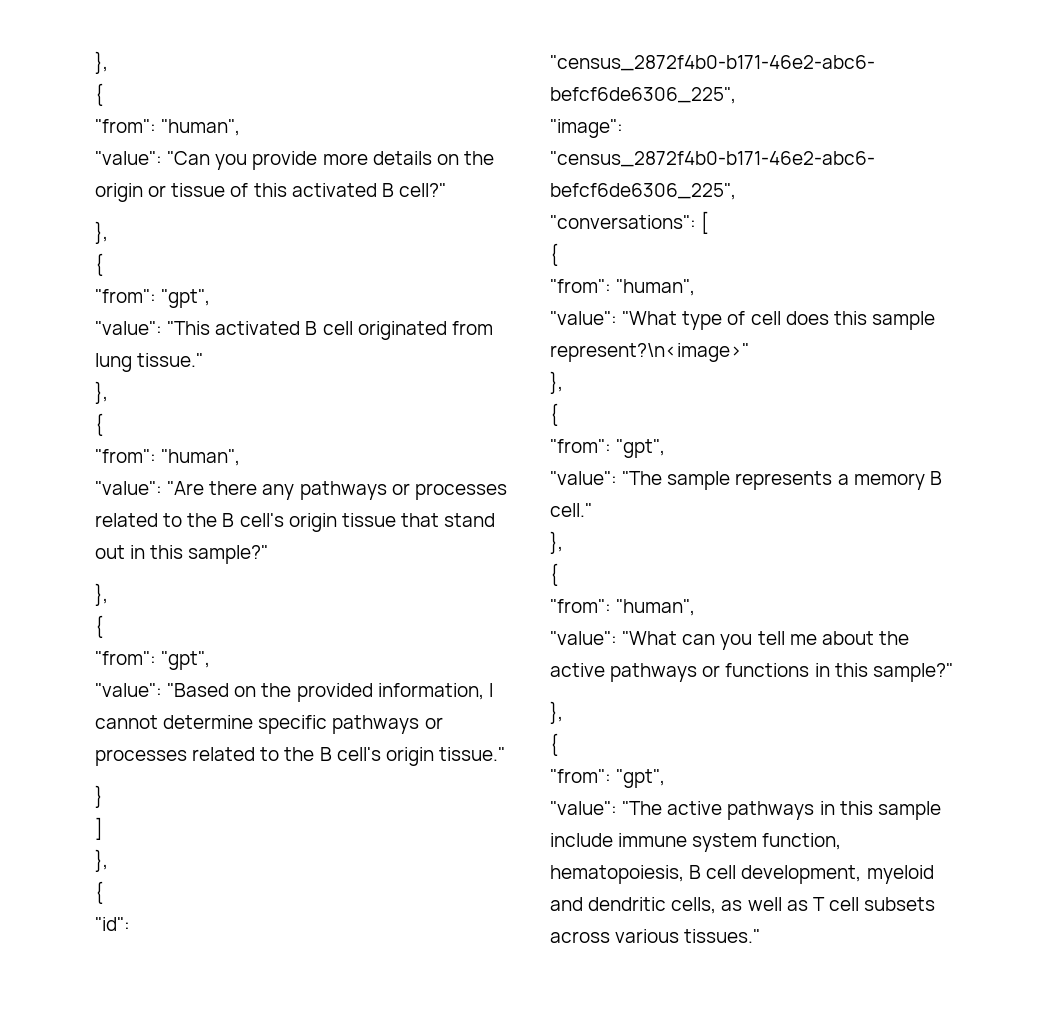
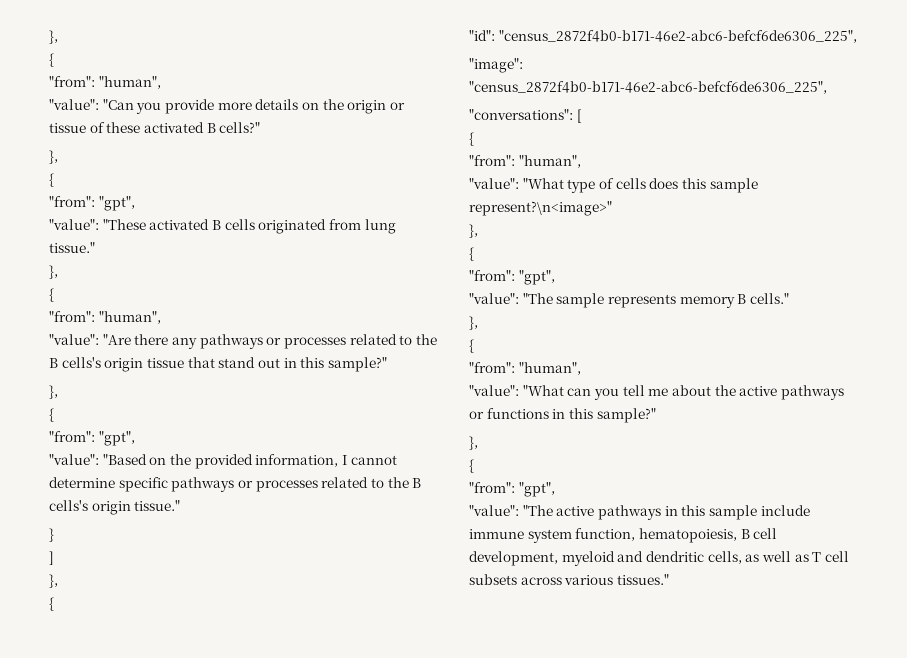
- "value": "Can you provide more details on the origin or tissue of this activated B cell?"
+ "value": "Can you provide more details on the origin or tissue of these activated B cells?"
  },
  {
  "from": "gpt",
- "value": "This activated B cell originated from lung tissue."
+ "value": "These activated B cells originated from lung tissue."
- "value": "Are there any pathways or processes related to the B cell's origin tissue that stand out in this sample?"
+ "value": "Are there any pathways or processes related to the B cells's origin tissue that stand out in this sample?"
- "value": "Based on the provided information, I cannot determine specific pathways or processes related to the B cell's origin tissue."
+ "value": "Based on the provided information, I cannot determine specific pathways or processes related to the B cells's origin tissue."
- "value": "What type of cell does this sample represent?\n<image>"
+ "value": "What type of cells does this sample represent?\n<image>"
- "value": "The sample represents a memory B cell."
+ "value": "The sample represents memory B cells."

